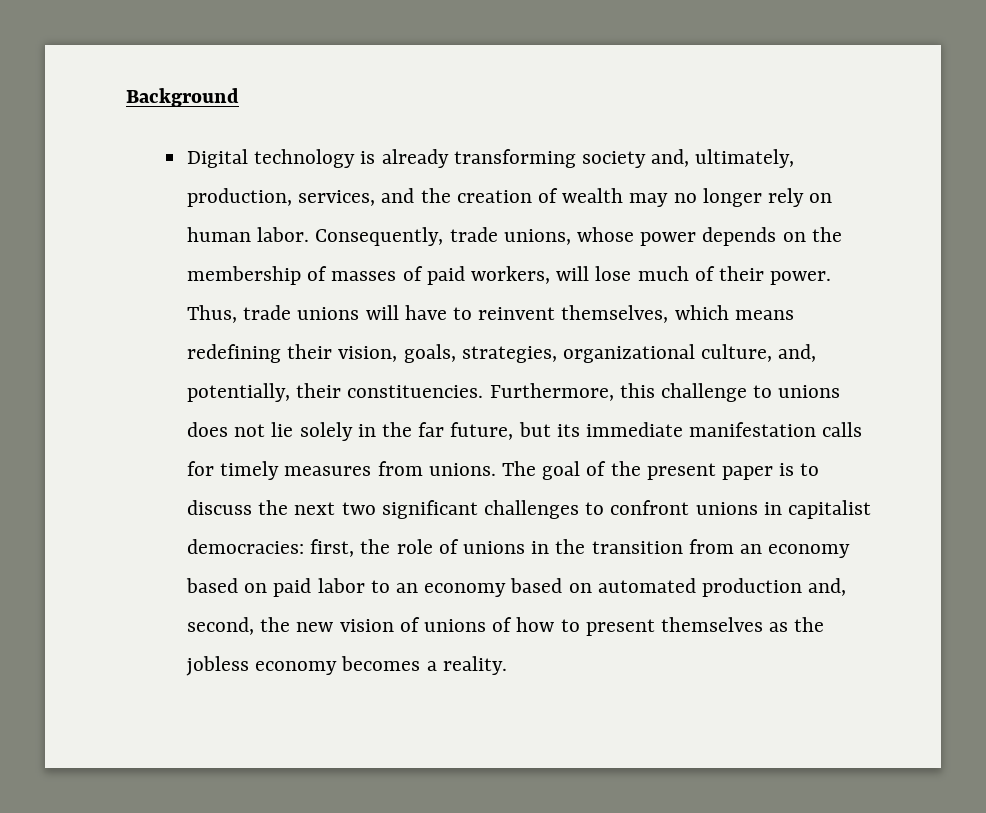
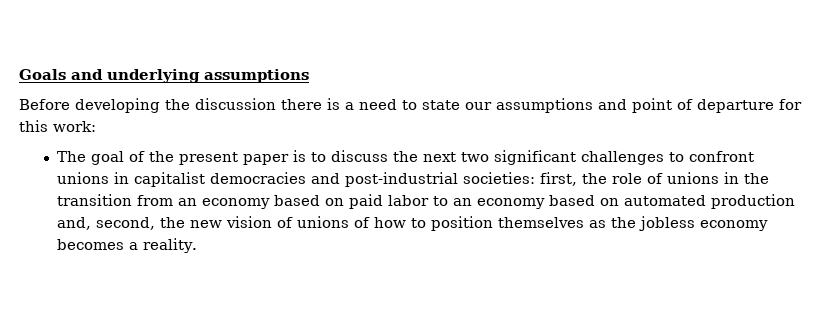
- Background
- Digital technology is already transforming society and, ultimately, production, services, and the creation of wealth may no longer rely on human labor. Consequently, trade unions, whose power depends on the membership of masses of paid workers, will lose much of their power. Thus, trade unions will have to reinvent themselves, which means redefining their vision, goals, strategies, organizational culture, and, potentially, their constituencies. Furthermore, this challenge to unions does not lie solely in the far future, but its immediate manifestation calls for timely measures from unions. The goal of the present paper is to discuss the next two significant challenges to confront unions in capitalist democracies: first, the role of unions in the transition from an economy based on paid labor to an economy based on automated production and, second, the new vision of unions of how to present themselves as the jobless economy becomes a reality.
+ Goals and underlying assumptions
+ Before developing the discussion there is a need to state our assumptions and point of departure for this work:
+ The goal of the present paper is to discuss the next two significant challenges to confront unions in capitalist democracies and post-industrial societies: first, the role of unions in the transition from an economy based on paid labor to an economy based on automated production and, second, the new vision of unions of how to position themselves as the jobless economy becomes a reality.

